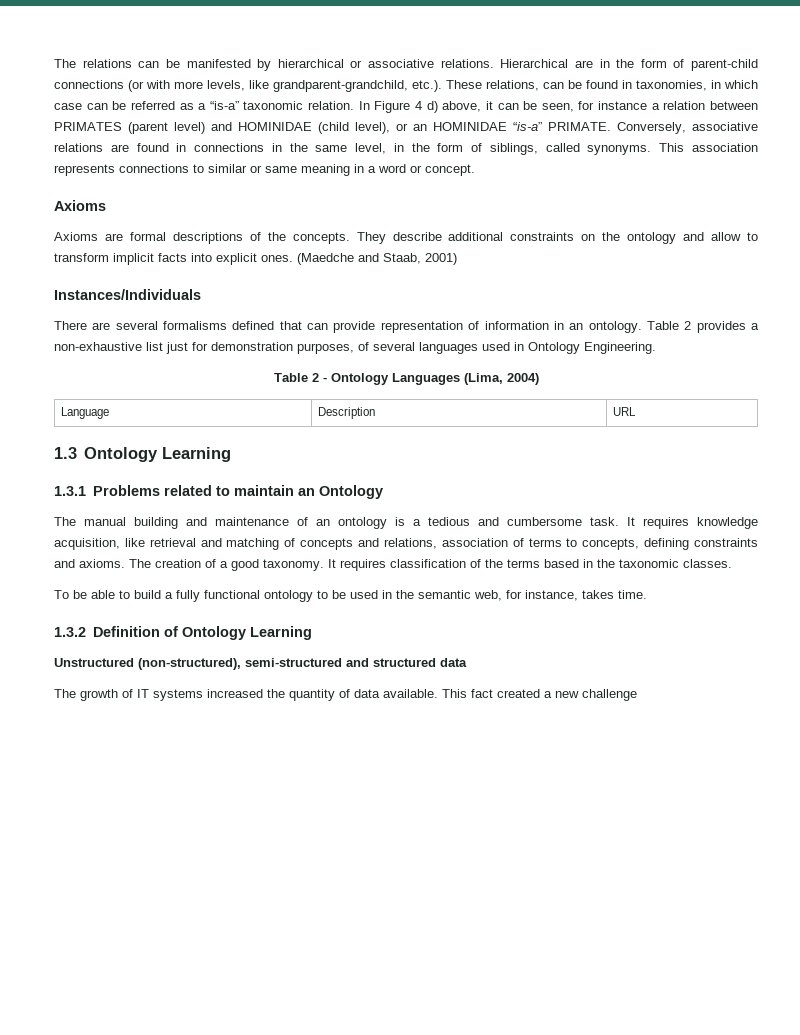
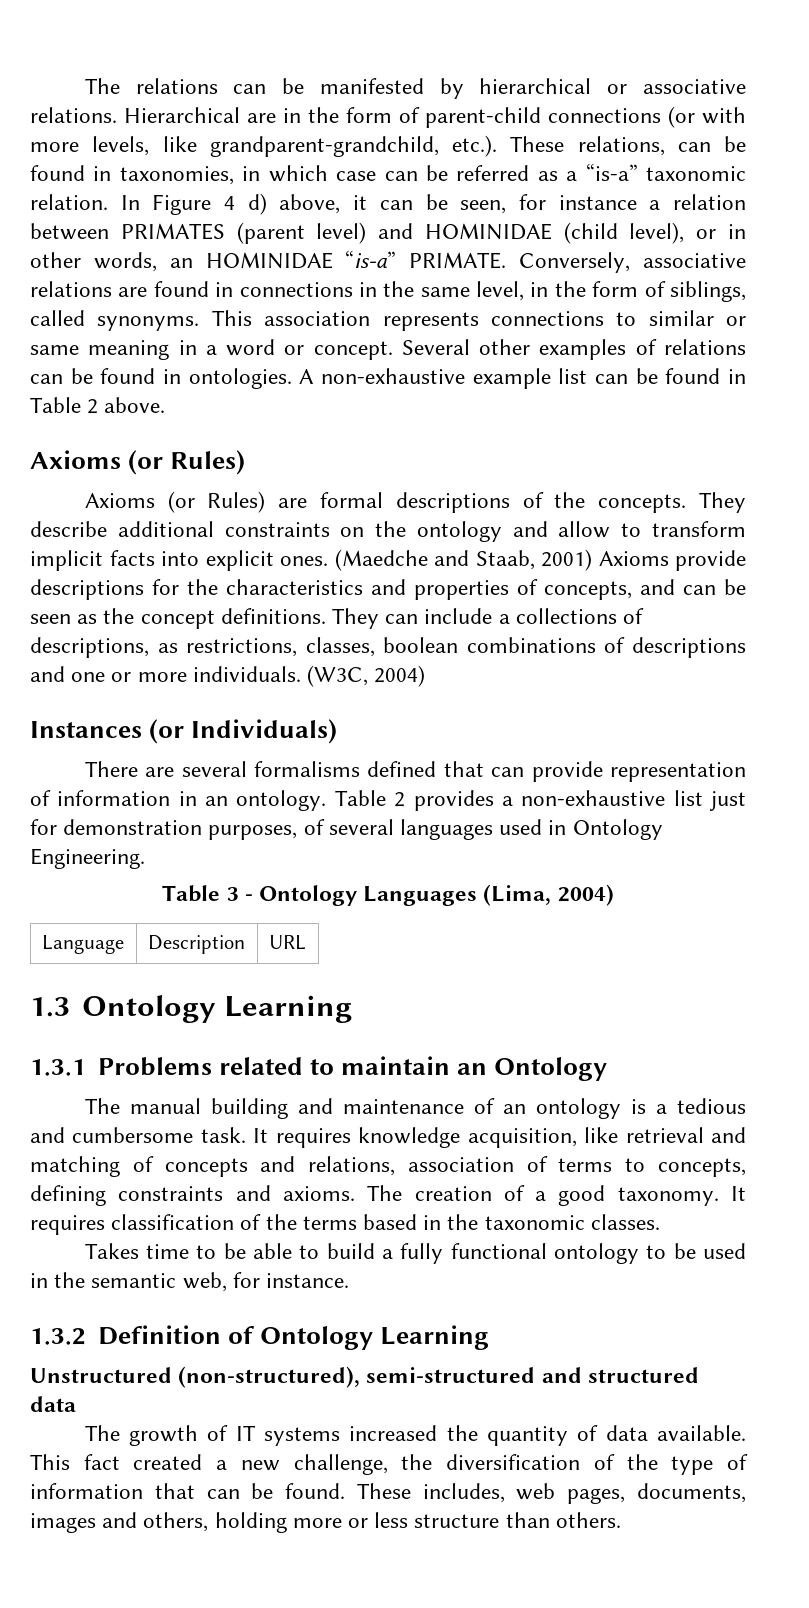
- In Figure 4 d) above, it can be seen, for instance a relation between PRIMATES (parent level) and HOMINIDAE (child level), or an HOMINIDAE “is-a” PRIMATE.
+ In Figure 4 d) above, it can be seen, for instance a relation between PRIMATES (parent level) and HOMINIDAE (child level), or in other words, an HOMINIDAE “is-a” PRIMATE.
- This association represents connections to similar or same meaning in a word or concept.
- Axioms
- Axioms are formal descriptions of the concepts.
+ This association represents connections to similar or same meaning in a word or concept. Several other examples of relations can be found in ontologies. A non-exhaustive example list can be found in Table 2 above.
+ Axioms (or Rules)
+ Axioms (or Rules) are formal descriptions of the concepts.
- (Maedche and Staab, 2001)
- Instances/Individuals
+ (Maedche and Staab, 2001) Axioms provide descriptions for the characteristics and properties of concepts, and can be seen as the concept definitions. They can include a collections of descriptions, as restrictions, classes, boolean combinations of descriptions and one or more individuals. (W3C, 2004)
+ Instances (or Individuals)
- Table 2 - Ontology Languages (Lima, 2004)
+ Table 3 - Ontology Languages (Lima, 2004)
- To be able to build a fully functional ontology to be used in the semantic web, for instance, takes time.
+ Takes time to be able to build a fully functional ontology to be used in the semantic web, for instance.
- This fact created a new challenge
+ This fact created a new challenge, the diversification of the type of information that can be found. These includes, web pages, documents, images and others, holding more or less structure than others.

